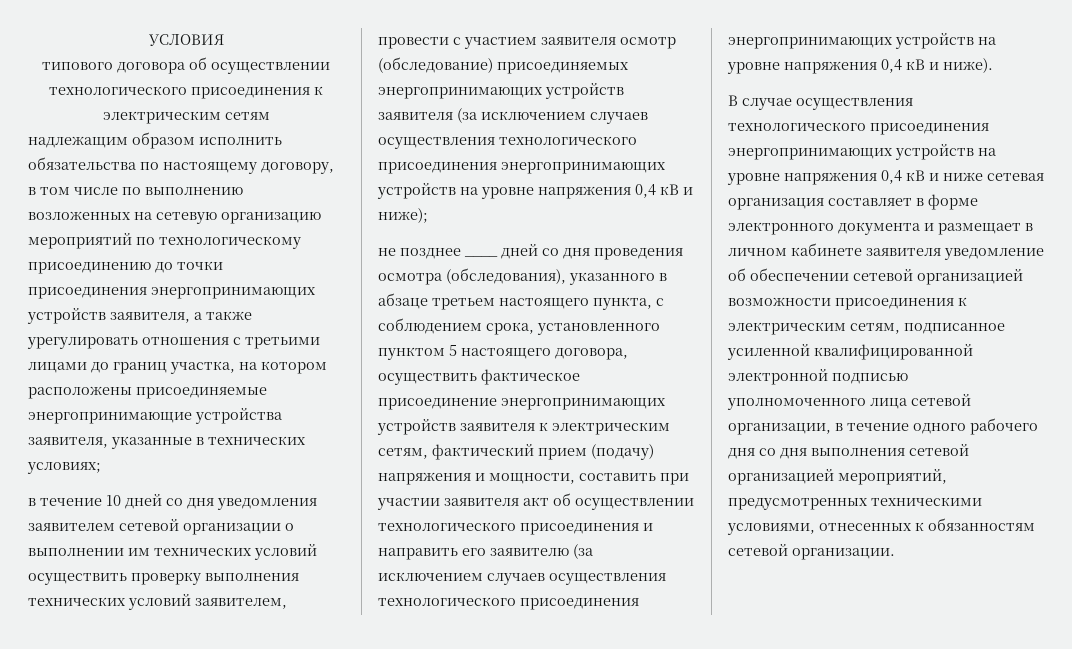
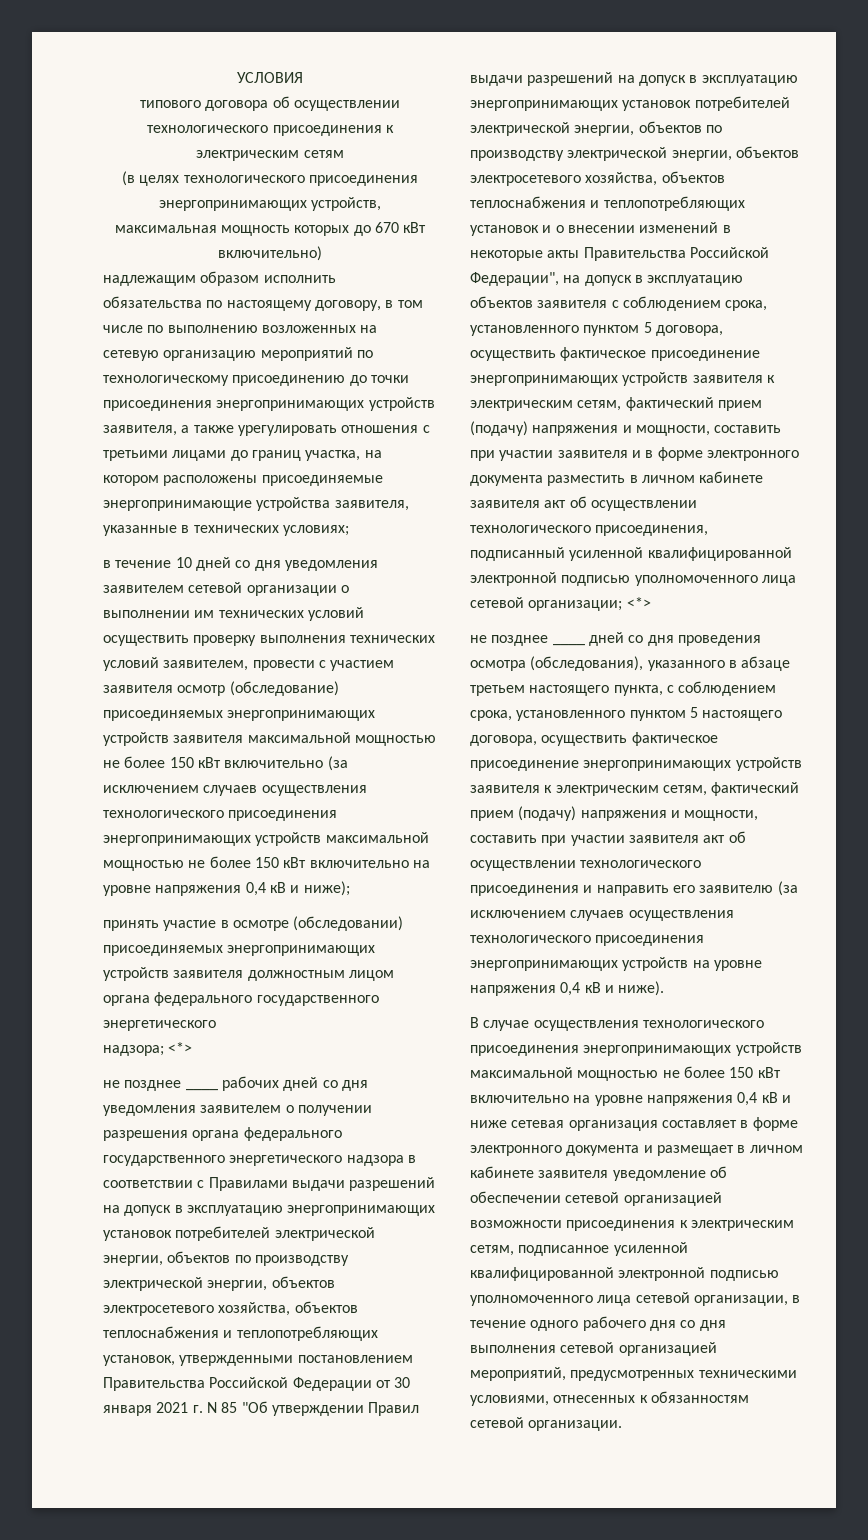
+ (в целях технологического присоединения энергопринимающих устройств,
+ максимальная мощность которых до 670 кВт включительно)
- в течение 10 дней со дня уведомления заявителем сетевой организации о выполнении им технических условий осуществить проверку выполнения технических условий заявителем, провести с участием заявителя осмотр (обследование) присоединяемых энергопринимающих устройств заявителя (за исключением случаев осуществления технологического присоединения энергопринимающих устройств на уровне напряжения 0,4 кВ и ниже);
+ в течение 10 дней со дня уведомления заявителем сетевой организации о выполнении им технических условий осуществить проверку выполнения технических условий заявителем, провести с участием заявителя осмотр (обследование) присоединяемых энергопринимающих устройств заявителя максимальной мощностью не более 150 кВт включительно (за исключением случаев осуществления технологического присоединения энергопринимающих устройств максимальной мощностью не более 150 кВт включительно на уровне напряжения 0,4 кВ и ниже);
+ принять участие в осмотре (обследовании) присоединяемых энергопринимающих устройств заявителя должностным лицом органа федерального государственного энергетического
+ надзора; <*>
+ не позднее ____ рабочих дней со дня уведомления заявителем о получении разрешения органа федерального государственного энергетического надзора в соответствии с Правилами выдачи разрешений на допуск в эксплуатацию энергопринимающих установок потребителей электрической энергии, объектов по производству электрической энергии, объектов электросетевого хозяйства, объектов теплоснабжения и теплопотребляющих установок, утвержденными постановлением Правительства Российской Федерации от 30 января 2021 г. N 85 "Об утверждении Правил выдачи разрешений на допуск в эксплуатацию энергопринимающих установок потребителей электрической энергии, объектов по производству электрической энергии, объектов электросетевого хозяйства, объектов теплоснабжения и теплопотребляющих установок и о внесении изменений в некоторые акты Правительства Российской Федерации", на допуск в эксплуатацию объектов заявителя с соблюдением срока, установленного пунктом 5 договора, осуществить фактическое присоединение энергопринимающих устройств заявителя к электрическим сетям, фактический прием (подачу) напряжения и мощности, составить при участии заявителя и в форме электронного документа разместить в личном кабинете заявителя акт об осуществлении технологического присоединения, подписанный усиленной квалифицированной электронной подписью уполномоченного лица сетевой организации; <*>
- В случае осуществления технологического присоединения энергопринимающих устройств на уровне напряжения 0,4 кВ и ниже сетевая организация составляет в форме электронного документа и размещает в личном кабинете заявителя уведомление об обеспечении сетевой организацией возможности присоединения к электрическим сетям, подписанное усиленной квалифицированной электронной подписью уполномоченного лица сетевой организации, в течение одного рабочего дня со дня выполнения сетевой организацией мероприятий, предусмотренных техническими условиями, отнесенных к обязанностям сетевой организации.
+ В случае осуществления технологического присоединения энергопринимающих устройств максимальной мощностью не более 150 кВт включительно на уровне напряжения 0,4 кВ и ниже сетевая организация составляет в форме электронного документа и размещает в личном кабинете заявителя уведомление об обеспечении сетевой организацией возможности присоединения к электрическим сетям, подписанное усиленной квалифицированной электронной подписью уполномоченного лица сетевой организации, в течение одного рабочего дня со дня выполнения сетевой организацией мероприятий, предусмотренных техническими условиями, отнесенных к обязанностям сетевой организации.

